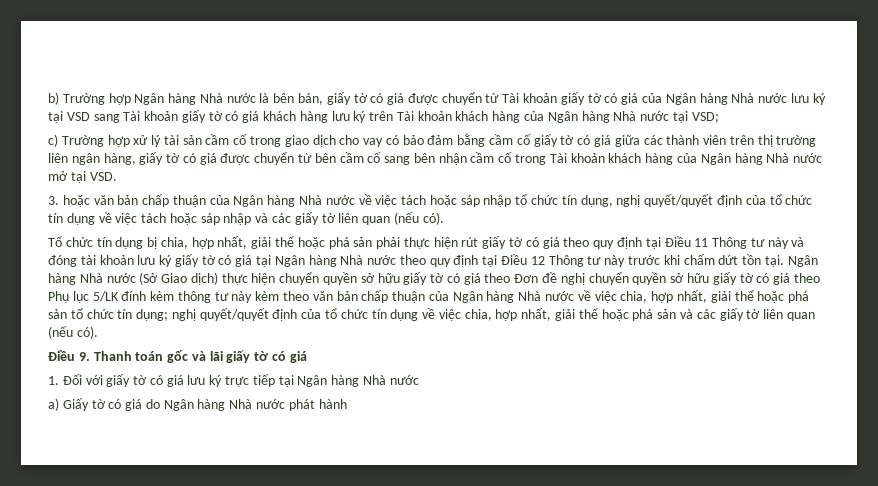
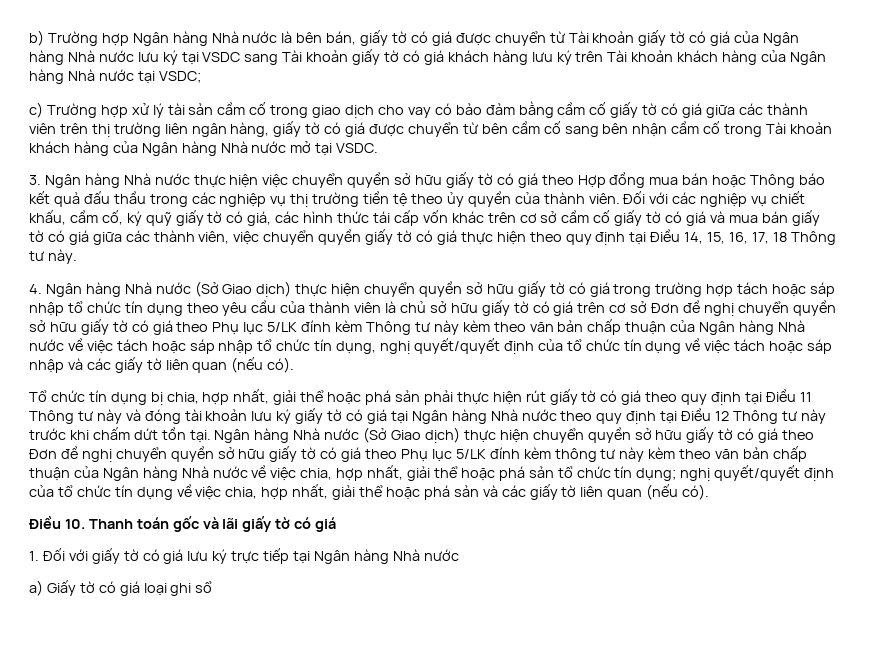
- b) Trường hợp Ngân hàng Nhà nước là bên bán, giấy tờ có giá được chuyển từ Tài khoản giấy tờ có giá của Ngân hàng Nhà nước lưu ký tại VSD sang Tài khoản giấy tờ có giá khách hàng lưu ký trên Tài khoản khách hàng của Ngân hàng Nhà nước tại VSD;
+ b) Trường hợp Ngân hàng Nhà nước là bên bán, giấy tờ có giá được chuyển từ Tài khoản giấy tờ có giá của Ngân hàng Nhà nước lưu ký tại VSDC sang Tài khoản giấy tờ có giá khách hàng lưu ký trên Tài khoản khách hàng của Ngân hàng Nhà nước tại VSDC;
- c) Trường hợp xử lý tài sản cầm cố trong giao dịch cho vay có bảo đảm bằng cầm cố giấy tờ có giá giữa các thành viên trên thị trường liên ngân hàng, giấy tờ có giá được chuyển từ bên cầm cố sang bên nhận cầm cố trong Tài khoản khách hàng của Ngân hàng Nhà nước mở tại VSD.
+ c) Trường hợp xử lý tài sản cầm cố trong giao dịch cho vay có bảo đảm bằng cầm cố giấy tờ có giá giữa các thành viên trên thị trường liên ngân hàng, giấy tờ có giá được chuyển từ bên cầm cố sang bên nhận cầm cố trong Tài khoản khách hàng của Ngân hàng Nhà nước mở tại VSDC.
- 3. hoặc văn bản chấp thuận của Ngân hàng Nhà nước về việc tách hoặc sáp nhập tổ chức tín dụng, nghị quyết/quyết định của tổ chức tín dụng về việc tách hoặc sáp nhập và các giấy tờ liên quan (nếu có).
+ 3. Ngân hàng Nhà nước thực hiện việc chuyển quyền sở hữu giấy tờ có giá theo Hợp đồng mua bán hoặc Thông báo kết quả đấu thầu trong các nghiệp vụ thị trường tiền tệ theo ủy quyền của thành viên. Đối với các nghiệp vụ chiết khấu, cầm cố, ký quỹ giấy tờ có giá, các hình thức tái cấp vốn khác trên cơ sở cầm cố giấy tờ có giá và mua bán giấy tờ có giá giữa các thành viên, việc chuyển quyền giấy tờ có giá thực hiện theo quy định tại Điều 14, 15, 16, 17, 18 Thông tư này.
+ 4. Ngân hàng Nhà nước (Sở Giao dịch) thực hiện chuyển quyền sở hữu giấy tờ có giá trong trường hợp tách hoặc sáp nhập tổ chức tín dụng theo yêu cầu của thành viên là chủ sở hữu giấy tờ có giá trên cơ sở Đơn đề nghị chuyển quyền sở hữu giấy tờ có giá theo Phụ lục 5/LK đính kèm Thông tư này kèm theo văn bản chấp thuận của Ngân hàng Nhà nước về việc tách hoặc sáp nhập tổ chức tín dụng, nghị quyết/quyết định của tổ chức tín dụng về việc tách hoặc sáp nhập và các giấy tờ liên quan (nếu có).
- Điều 9. Thanh toán gốc và lãi giấy tờ có giá
+ Điều 10. Thanh toán gốc và lãi giấy tờ có giá
- a) Giấy tờ có giá do Ngân hàng Nhà nước phát hành
+ a) Giấy tờ có giá loại ghi sổ

